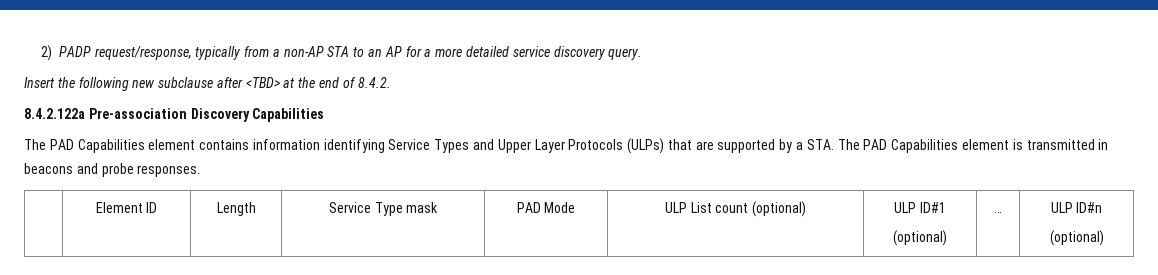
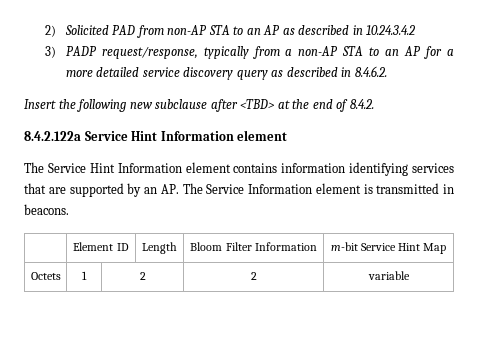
- 2) PADP request/response, typically from a non-AP STA to an AP for a more detailed service discovery query.
+ 2) Solicited PAD from non-AP STA to an AP as described in 10.24.3.4.2
+ 3) PADP request/response, typically from a non-AP STA to an AP for a more detailed service discovery query as described in 8.4.6.2.
- 8.4.2.122a Pre-association Discovery Capabilities
- The PAD Capabilities element contains information identifying Service Types and Upper Layer Protocols (ULPs) that are supported by a STA. The PAD Capabilities element is transmitted in beacons and probe responses.
- | Element ID | Length | Service Type mask | PAD Mode | ULP List count (optional) | ULP ID#1
- (optional) | … | ULP ID#n
- (optional)
+ 8.4.2.122a Service Hint Information element
+ The Service Hint Information element contains information identifying services that are supported by an AP. The Service Information element is transmitted in beacons.
+ | Element ID | Length | Bloom Filter Information | m-bit Service Hint Map
+ Octets | 1 | 2 | 2 | variable

